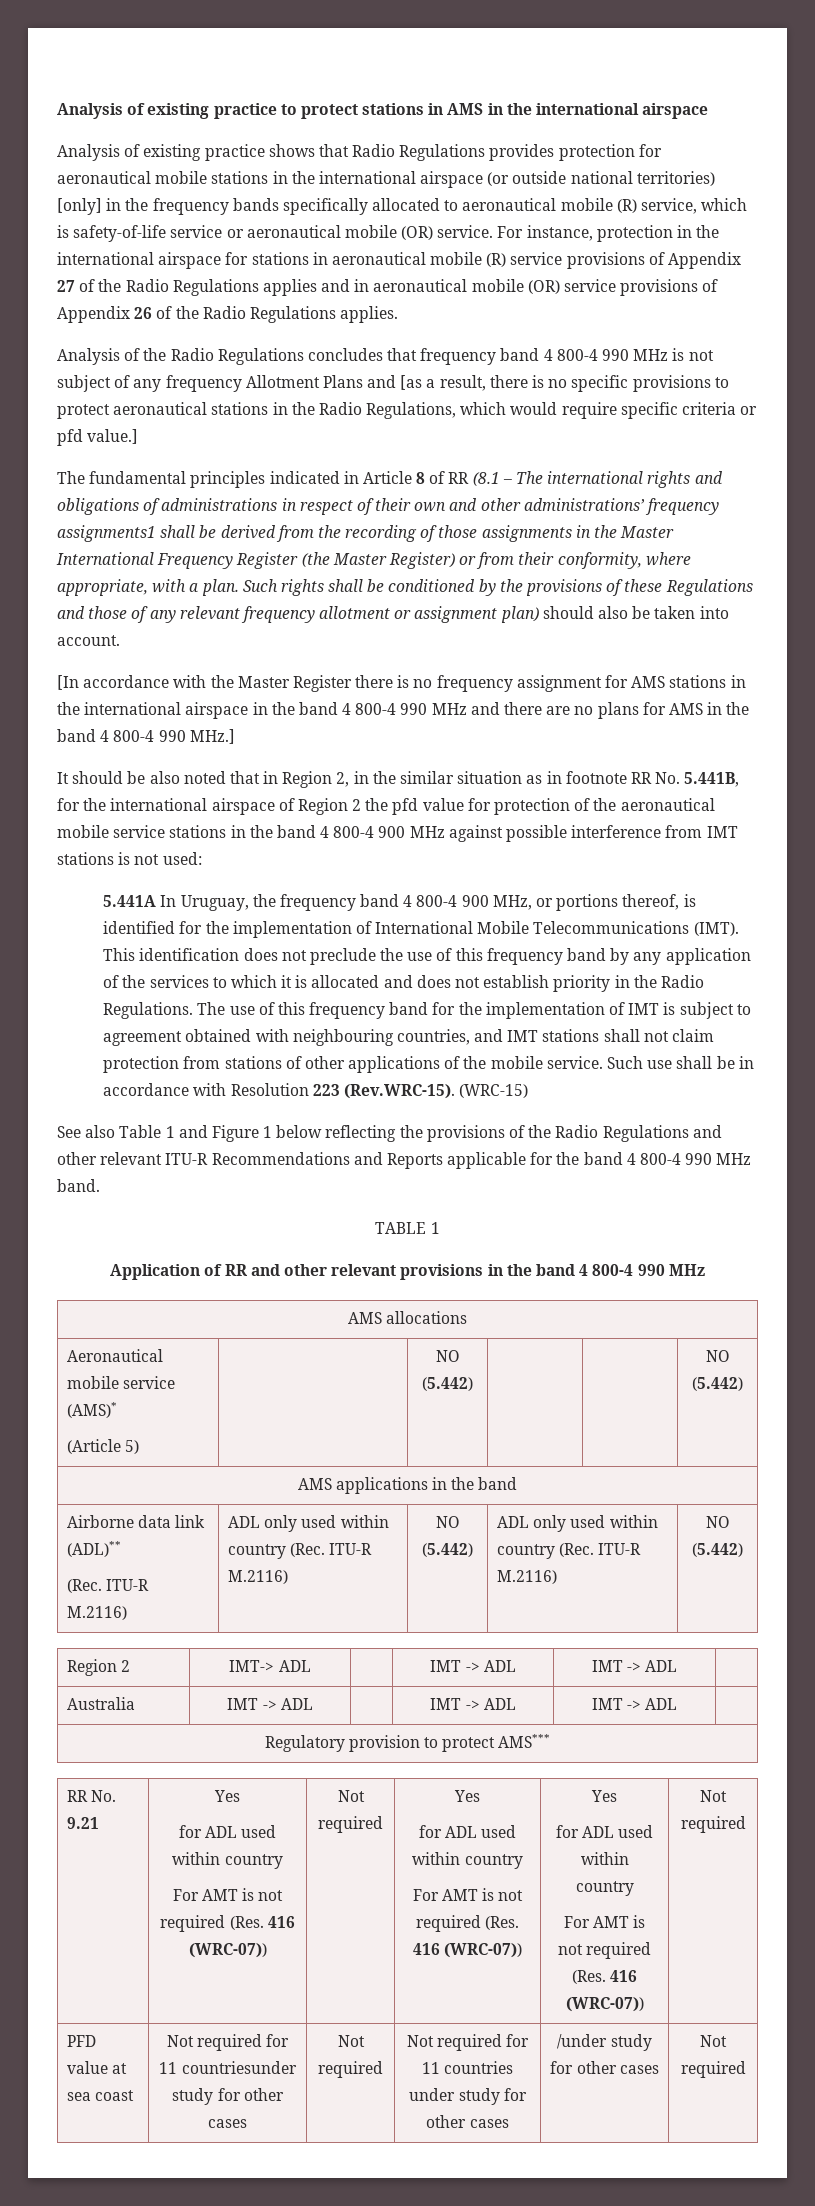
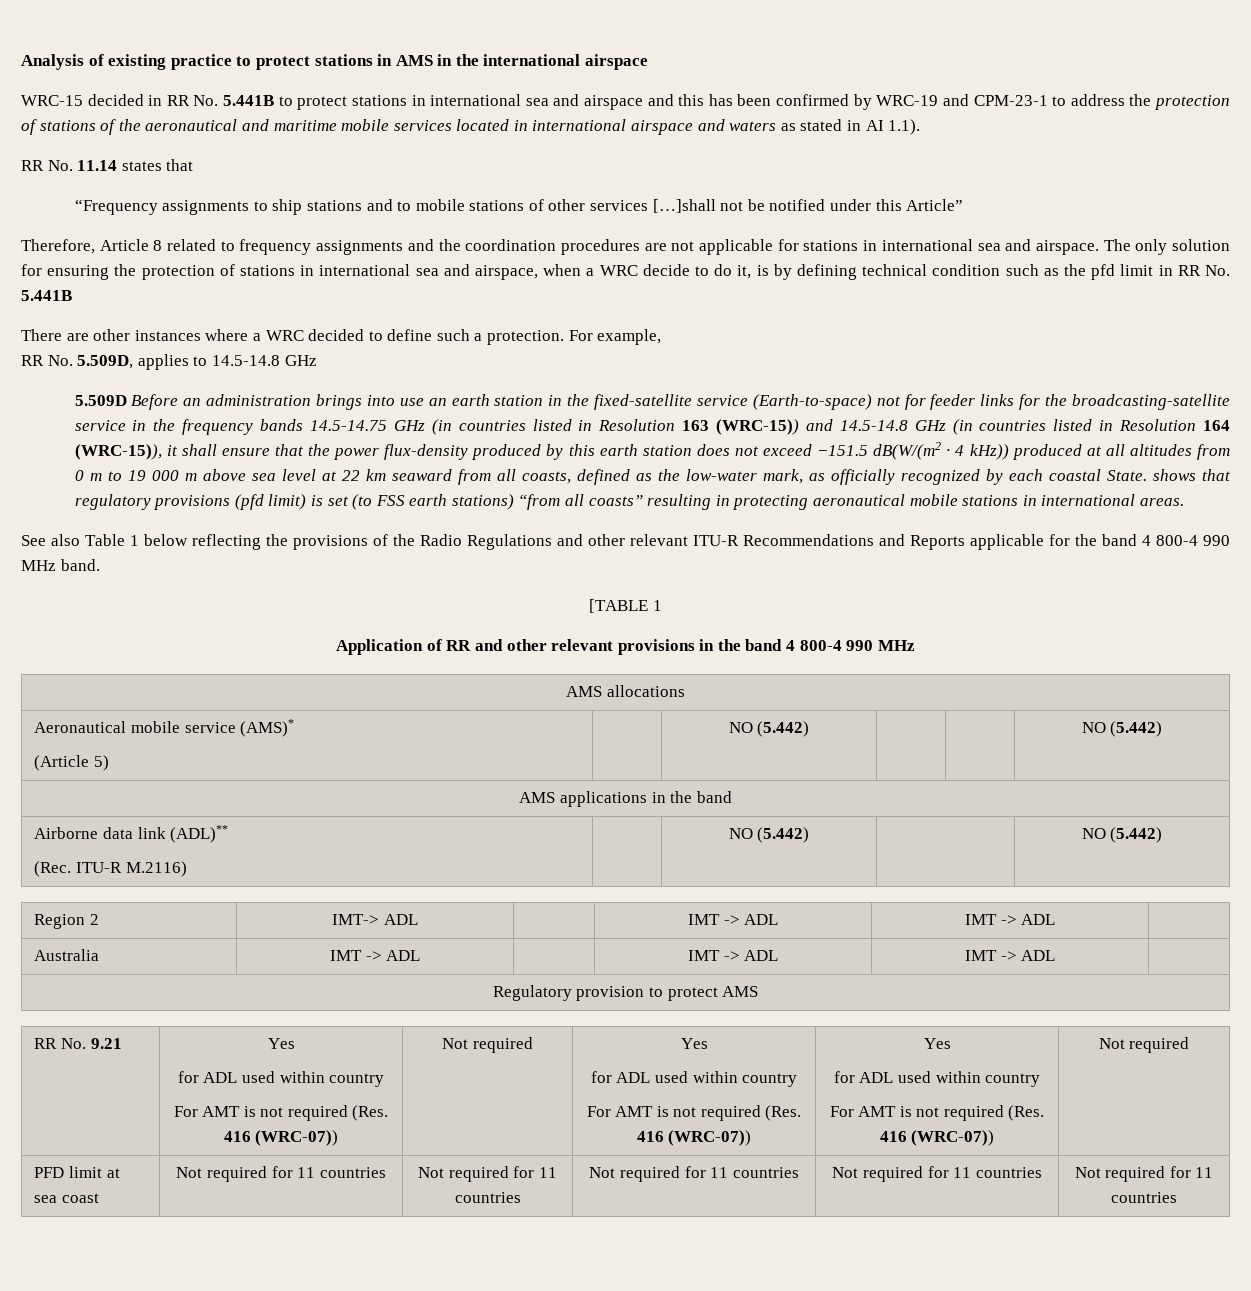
- Analysis of existing practice shows that Radio Regulations provides protection for aeronautical mobile stations in the international airspace (or outside national territories) [only] in the frequency bands specifically allocated to aeronautical mobile (R) service, which is safety-of-life service or aeronautical mobile (OR) service. For instance, protection in the international airspace for stations in aeronautical mobile (R) service provisions of Appendix 27 of the Radio Regulations applies and in aeronautical mobile (OR) service provisions of Appendix 26 of the Radio Regulations applies.
- Analysis of the Radio Regulations concludes that frequency band 4 800-4 990 MHz is not subject of any frequency Allotment Plans and [as a result, there is no specific provisions to protect aeronautical stations in the Radio Regulations, which would require specific criteria or pfd value.]
- The fundamental principles indicated in Article 8 of RR (8.1 – The international rights and obligations of administrations in respect of their own and other administrations’ frequency assignments1 shall be derived from the recording of those assignments in the Master International Frequency Register (the Master Register) or from their conformity, where appropriate, with a plan. Such rights shall be conditioned by the provisions of these Regulations and those of any relevant frequency allotment or assignment plan) should also be taken into account.
- [In accordance with the Master Register there is no frequency assignment for AMS stations in the international airspace in the band 4 800-4 990 MHz and there are no plans for AMS in the band 4 800-4 990 MHz.]
- It should be also noted that in Region 2, in the similar situation as in footnote RR No. 5.441B, for the international airspace of Region 2 the pfd value for protection of the aeronautical mobile service stations in the band 4 800-4 900 MHz against possible interference from IMT stations is not used:
- 5.441A In Uruguay, the frequency band 4 800-4 900 MHz, or portions thereof, is identified for the implementation of International Mobile Telecommunications (IMT). This identification does not preclude the use of this frequency band by any application of the services to which it is allocated and does not establish priority in the Radio Regulations. The use of this frequency band for the implementation of IMT is subject to agreement obtained with neighbouring countries, and IMT stations shall not claim protection from stations of other applications of the mobile service. Such use shall be in accordance with Resolution 223 (Rev.WRC-15). (WRC-15)
+ WRC-15 decided in RR No. 5.441B to protect stations in international sea and airspace and this has been confirmed by WRC-19 and CPM-23-1 to address the protection of stations of the aeronautical and maritime mobile services located in international airspace and waters as stated in AI 1.1).
+ RR No. 11.14 states that
+ “Frequency assignments to ship stations and to mobile stations of other services […]shall not be notified under this Article”
+ Therefore, Article 8 related to frequency assignments and the coordination procedures are not applicable for stations in international sea and airspace. The only solution for ensuring the protection of stations in international sea and airspace, when a WRC decide to do it, is by defining technical condition such as the pfd limit in RR No. 5.441B
+ There are other instances where a WRC decided to define such a protection. For example,
+ RR No. 5.509D, applies to 14.5-14.8 GHz
+ 5.509D Before an administration brings into use an earth station in the fixed-satellite service (Earth-to-space) not for feeder links for the broadcasting-satellite service in the frequency bands 14.5-14.75 GHz (in countries listed in Resolution 163 (WRC-15)) and 14.5-14.8 GHz (in countries listed in Resolution 164 (WRC-15)), it shall ensure that the power flux-density produced by this earth station does not exceed −151.5 dB(W/(m2 · 4 kHz)) produced at all altitudes from 0 m to 19 000 m above sea level at 22 km seaward from all coasts, defined as the low-water mark, as officially recognized by each coastal State. shows that regulatory provisions (pfd limit) is set (to FSS earth stations) “from all coasts” resulting in protecting aeronautical mobile stations in international areas.
- See also Table 1 and Figure 1 below reflecting the provisions of the Radio Regulations and other relevant ITU-R Recommendations and Reports applicable for the band 4 800-4 990 MHz band.
+ See also Table 1 below reflecting the provisions of the Radio Regulations and other relevant ITU-R Recommendations and Reports applicable for the band 4 800-4 990 MHz band.
- TABLE 1
+ [TABLE 1
  Airborne data link (ADL)**
- (Rec. ITU-R M.2116) | ADL only used within country (Rec. ITU-R M.2116) | NO (5.442) | ADL only used within country (Rec. ITU-R M.2116) | NO (5.442)
+ (Rec. ITU-R M.2116) | | NO (5.442) | | NO (5.442)
- Regulatory provision to protect AMS***
+ Regulatory provision to protect AMS
- PFD value at sea coast | Not required for 11 countriesunder study for other cases | Not required | Not required for 11 countries under study for other cases | /under study for other cases | Not required
+ PFD limit at sea coast | Not required for 11 countries | Not required for 11 countries | Not required for 11 countries | Not required for 11 countries | Not required for 11 countries

